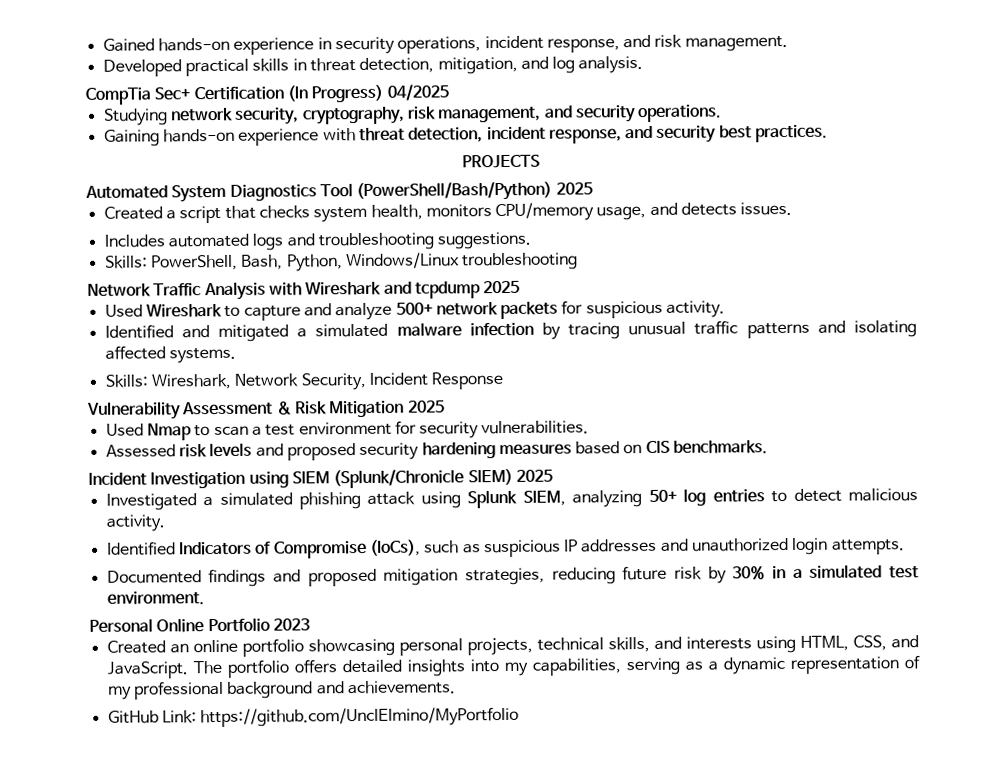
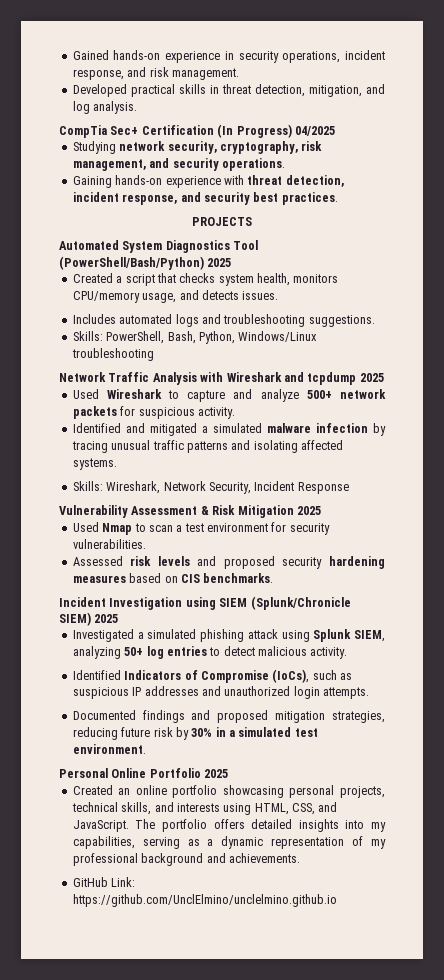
- Personal Online Portfolio 2023
+ Personal Online Portfolio 2025
- GitHub Link: https://github.com/UnclElmino/MyPortfolio
+ GitHub Link: https://github.com/UnclElmino/unclelmino.github.io

